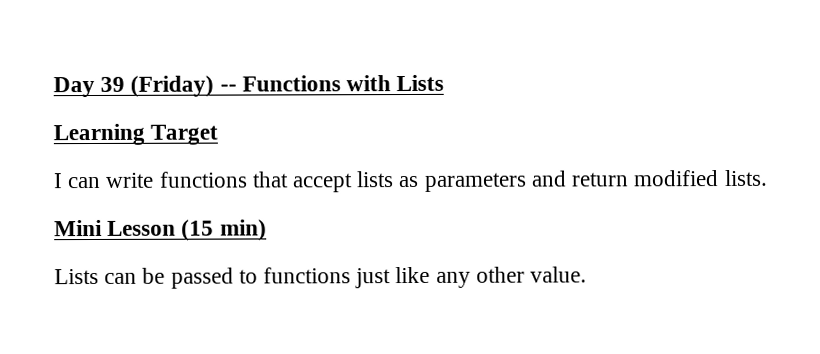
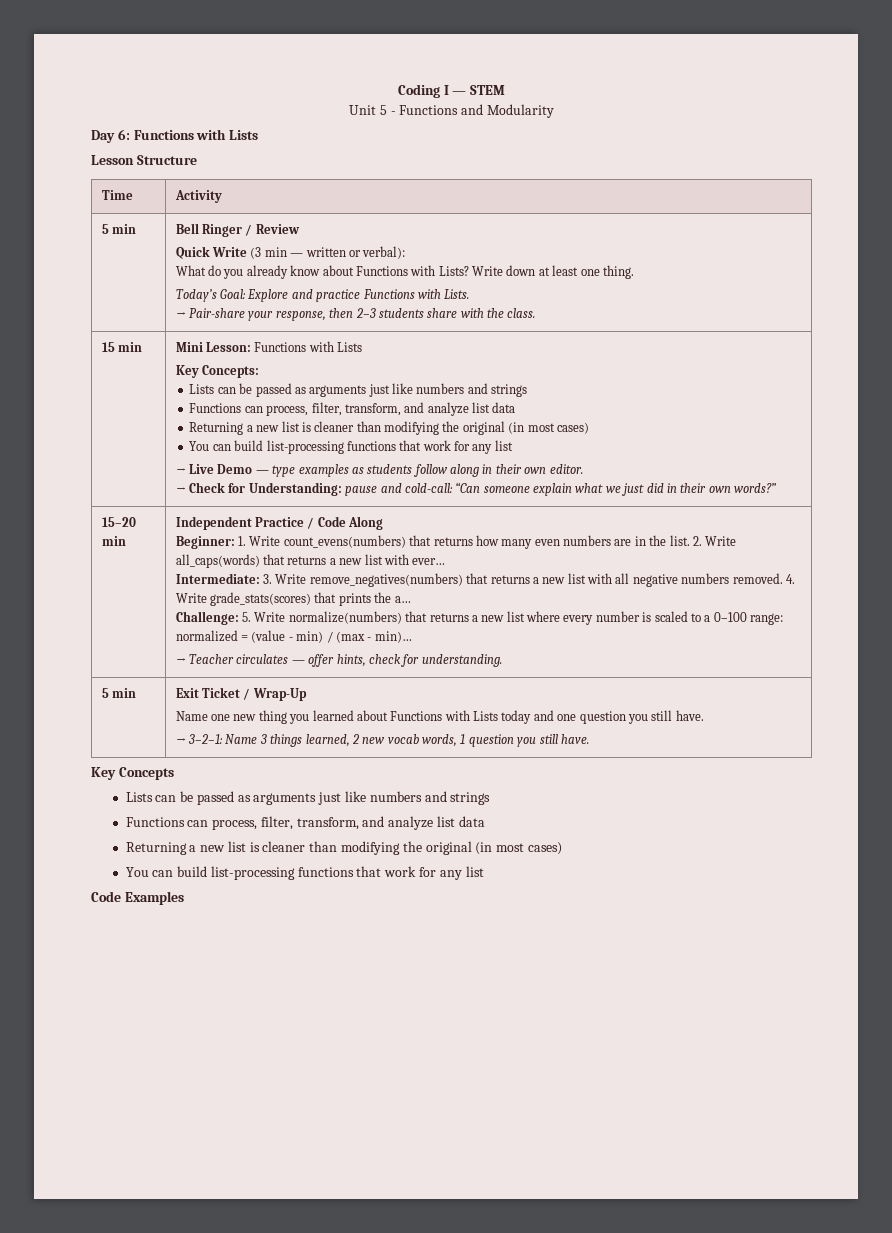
- Day 39 (Friday) -- Functions with Lists
- Learning Target
- I can write functions that accept lists as parameters and return modified lists.
- Mini Lesson (15 min)
- Lists can be passed to functions just like any other value.
+ Coding I — STEM
+ Unit 5 - Functions and Modularity
+ Day 6: Functions with Lists
+ Lesson Structure
+ Time | Activity
+ 5 min | Bell Ringer / Review
+ Quick Write (3 min — written or verbal):
+ What do you already know about Functions with Lists? Write down at least one thing.
+ Today’s Goal: Explore and practice Functions with Lists.
+ → Pair-share your response, then 2–3 students share with the class.
+ 15 min | Mini Lesson: Functions with Lists
+ Key Concepts:
+ Lists can be passed as arguments just like numbers and strings
+ Functions can process, filter, transform, and analyze list data
+ Returning a new list is cleaner than modifying the original (in most cases)
+ You can build list-processing functions that work for any list
+ → Live Demo — type examples as students follow along in their own editor.
+ → Check for Understanding: pause and cold-call: “Can someone explain what we just did in their own words?”
+ 15–20 min | Independent Practice / Code Along
+ Beginner: 1. Write count_evens(numbers) that returns how many even numbers are in the list. 2. Write all_caps(words) that returns a new list with ever…
+ Intermediate: 3. Write remove_negatives(numbers) that returns a new list with all negative numbers removed. 4. Write grade_stats(scores) that prints the a…
+ Challenge: 5. Write normalize(numbers) that returns a new list where every number is scaled to a 0–100 range: normalized = (value - min) / (max - min)…
+ → Teacher circulates — offer hints, check for understanding.
+ 5 min | Exit Ticket / Wrap-Up
+ Name one new thing you learned about Functions with Lists today and one question you still have.
+ → 3–2–1: Name 3 things learned, 2 new vocab words, 1 question you still have.
+ Key Concepts
+ Lists can be passed as arguments just like numbers and strings
+ Functions can process, filter, transform, and analyze list data
+ Returning a new list is cleaner than modifying the original (in most cases)
+ You can build list-processing functions that work for any list
+ Code Examples

